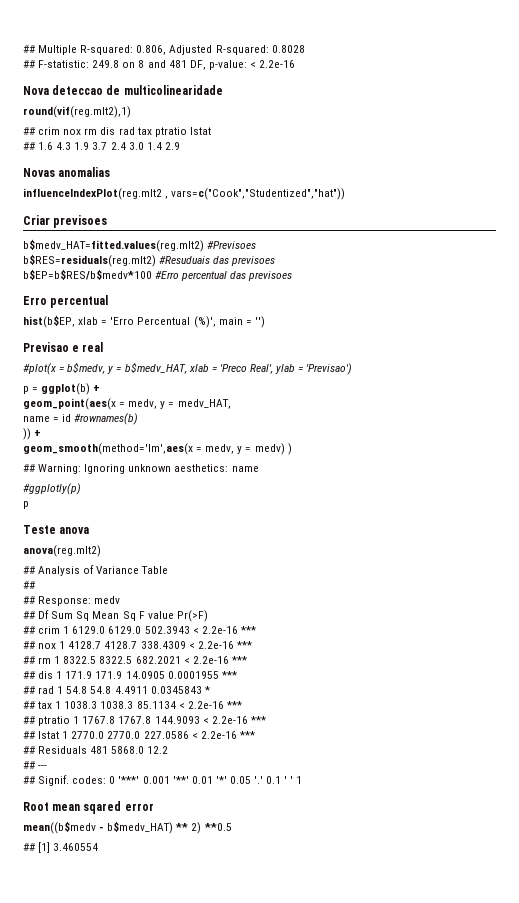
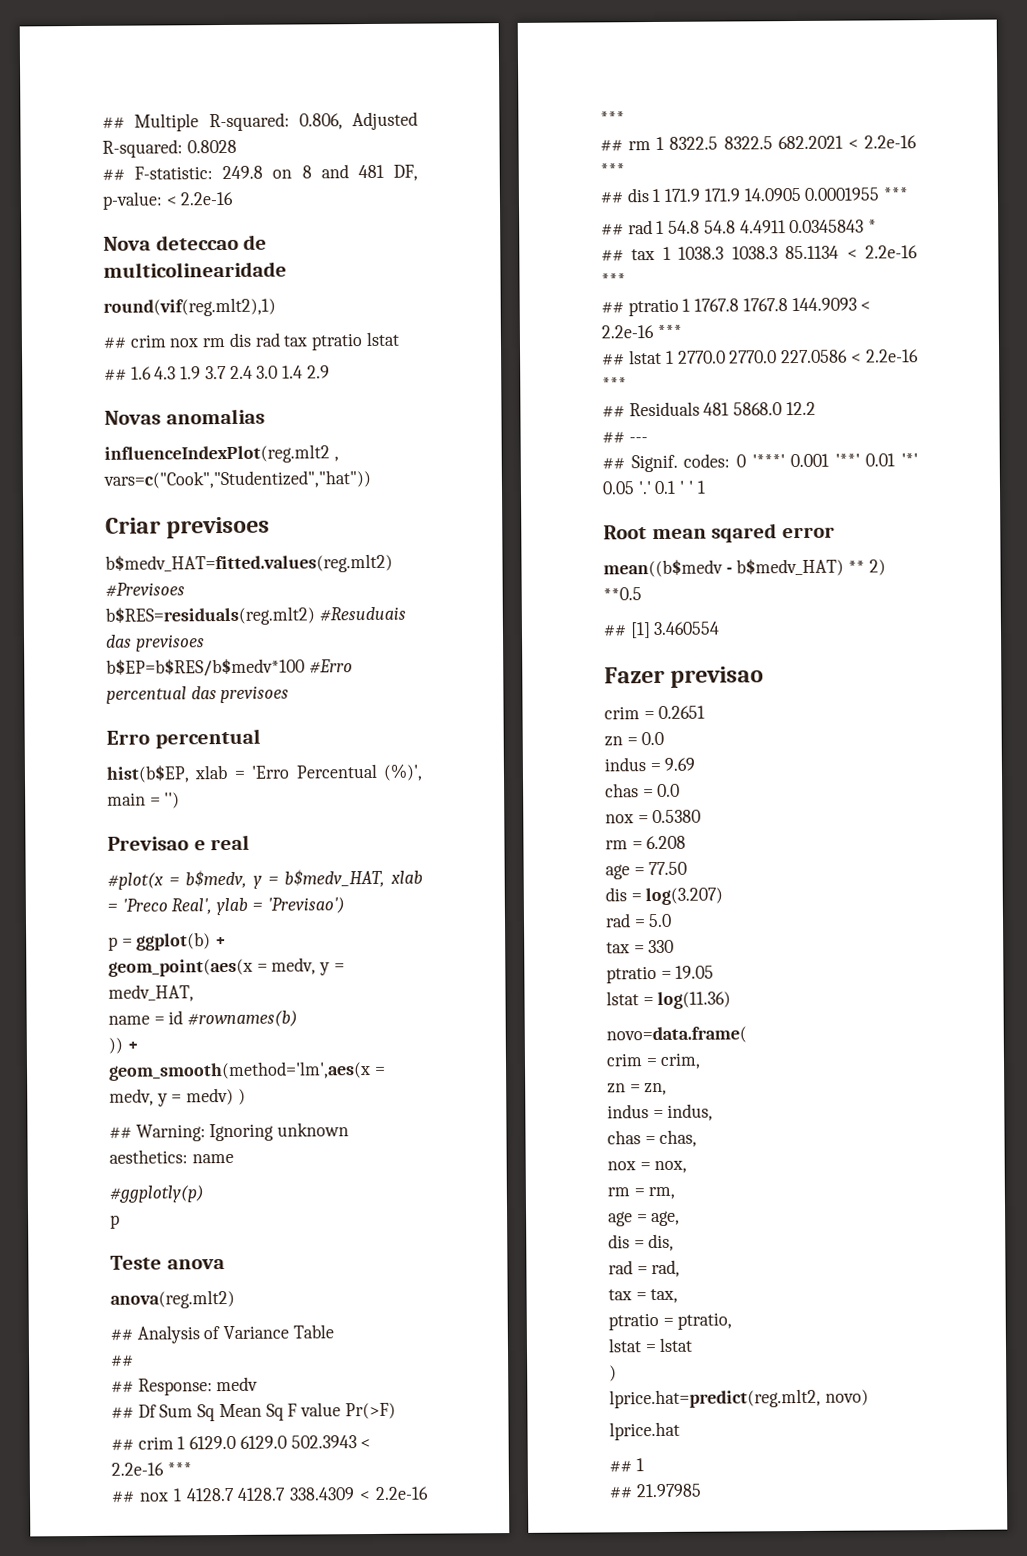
+ Fazer previsao
+ crim = 0.2651
+ zn = 0.0
+ indus = 9.69
+ chas = 0.0
+ nox = 0.5380
+ rm = 6.208
+ age = 77.50
+ dis = log(3.207)
+ rad = 5.0
+ tax = 330
+ ptratio = 19.05
+ lstat = log(11.36)
+ novo=data.frame(
+ crim = crim,
+ zn = zn,
+ indus = indus,
+ chas = chas,
+ nox = nox,
+ rm = rm,
+ age = age,
+ dis = dis,
+ rad = rad,
+ tax = tax,
+ ptratio = ptratio,
+ lstat = lstat
+ )
+ lprice.hat=predict(reg.mlt2, novo)
+ lprice.hat
+ ## 1
+ ## 21.97985

